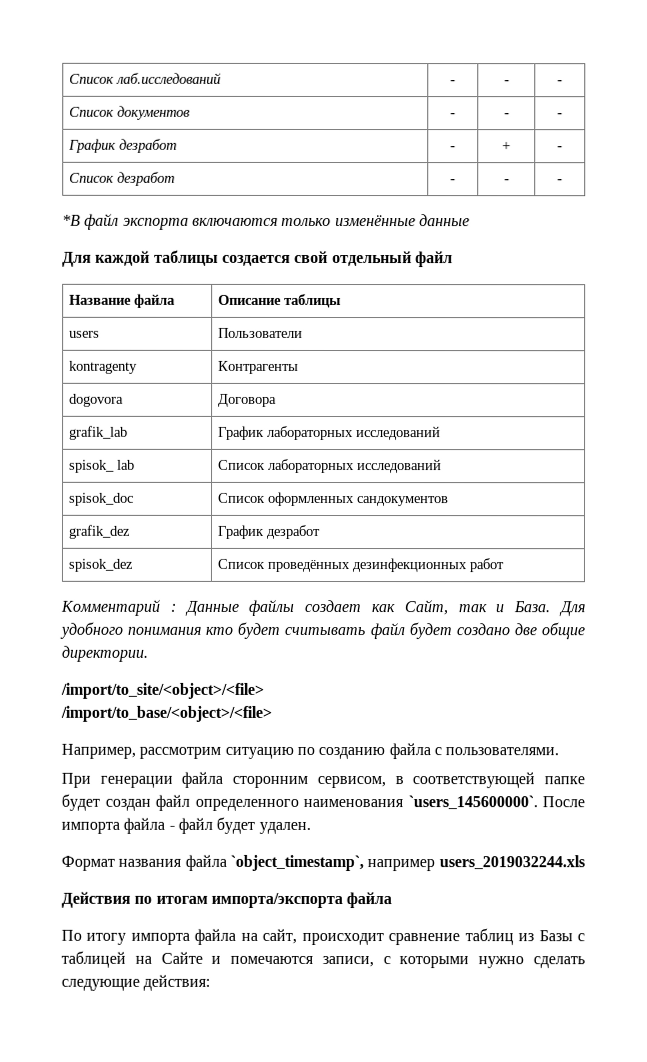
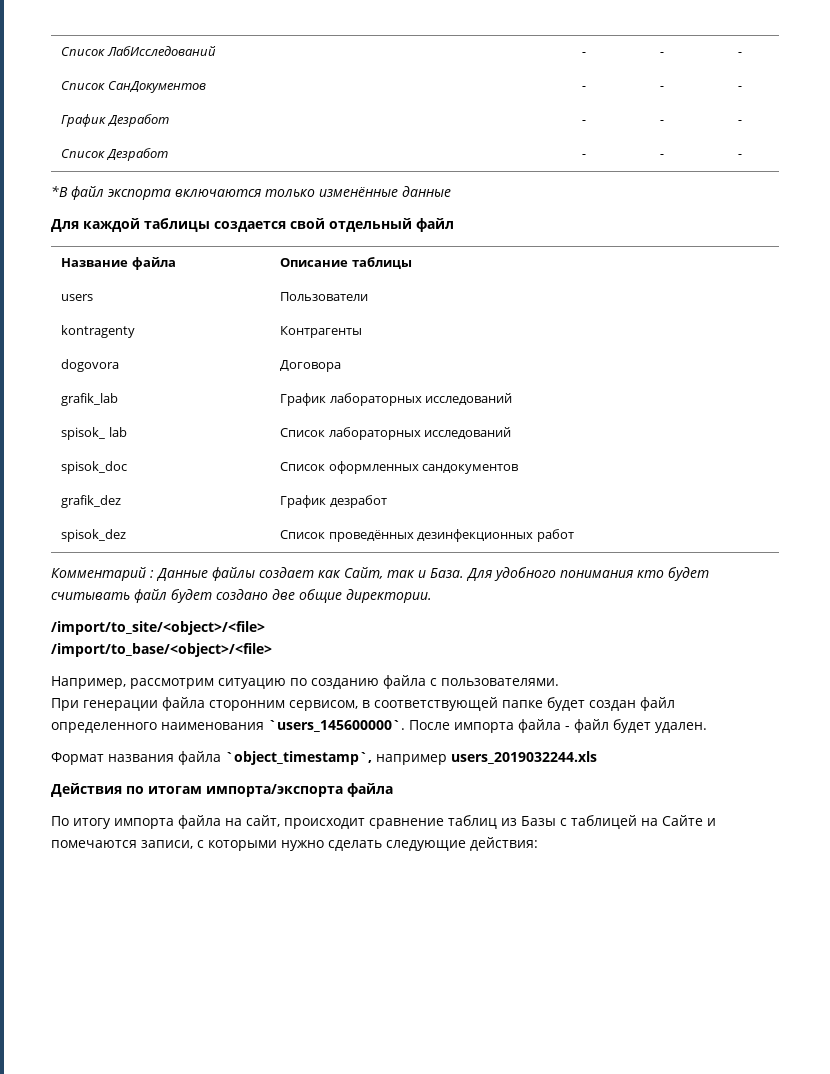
- Список лаб.исследований | - | - | -
- Список документов | - | - | -
+ Список ЛабИсследований | - | - | -
+ Список СанДокументов | - | - | -
- График дезработ | - | + | -
- Список дезработ | - | - | -
+ График Дезработ | - | - | -
+ Список Дезработ | - | - | -

